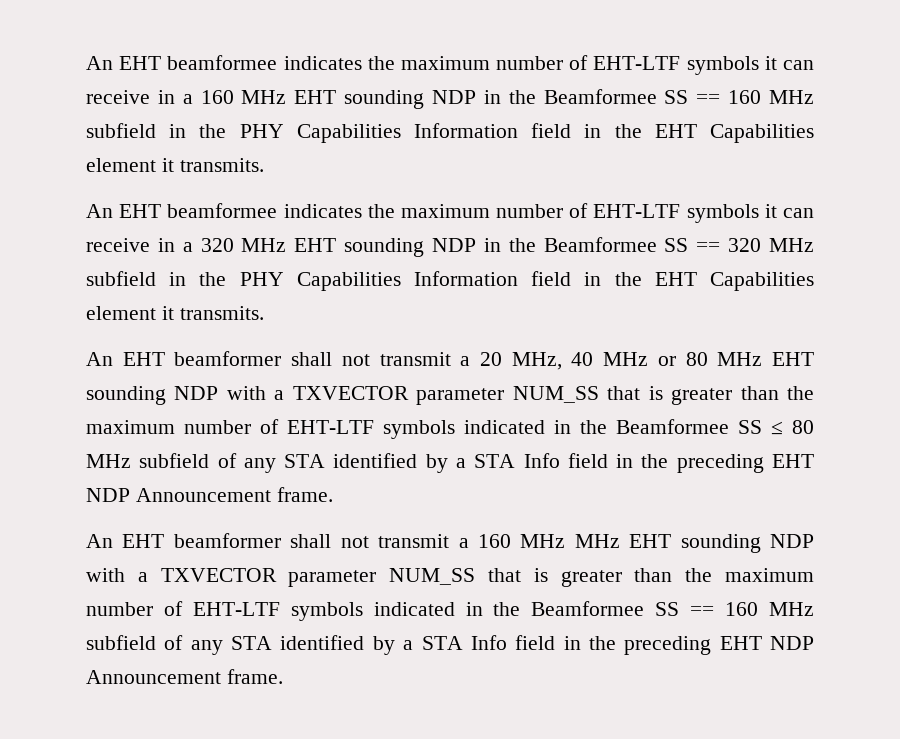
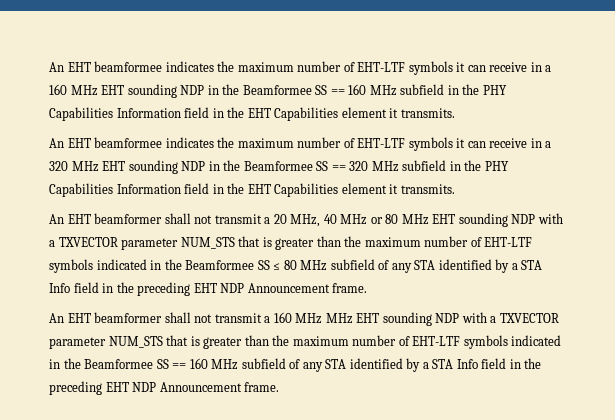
- An EHT beamformer shall not transmit a 20 MHz, 40 MHz or 80 MHz EHT sounding NDP with a TXVECTOR parameter NUM_SS that is greater than the maximum number of EHT-LTF symbols indicated in the Beamformee SS ≤ 80 MHz subfield of any STA identified by a STA Info field in the preceding EHT NDP Announcement frame.
+ An EHT beamformer shall not transmit a 20 MHz, 40 MHz or 80 MHz EHT sounding NDP with a TXVECTOR parameter NUM_STS that is greater than the maximum number of EHT-LTF symbols indicated in the Beamformee SS ≤ 80 MHz subfield of any STA identified by a STA Info field in the preceding EHT NDP Announcement frame.
- An EHT beamformer shall not transmit a 160 MHz MHz EHT sounding NDP with a TXVECTOR parameter NUM_SS that is greater than the maximum number of EHT-LTF symbols indicated in the Beamformee SS == 160 MHz subfield of any STA identified by a STA Info field in the preceding EHT NDP Announcement frame.
+ An EHT beamformer shall not transmit a 160 MHz MHz EHT sounding NDP with a TXVECTOR parameter NUM_STS that is greater than the maximum number of EHT-LTF symbols indicated in the Beamformee SS == 160 MHz subfield of any STA identified by a STA Info field in the preceding EHT NDP Announcement frame.

